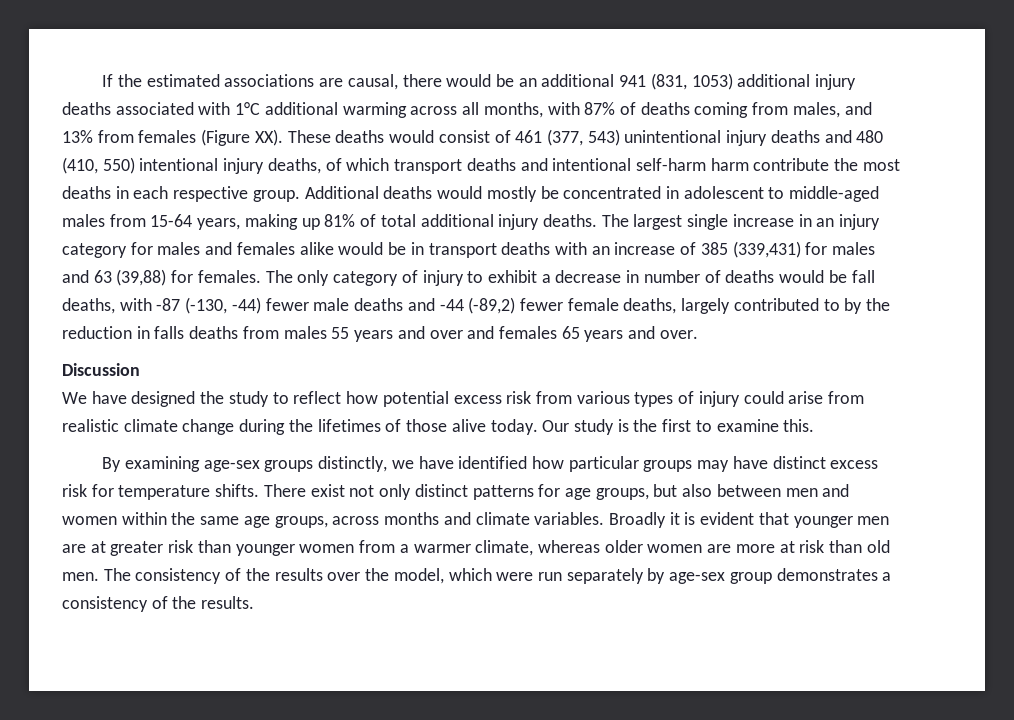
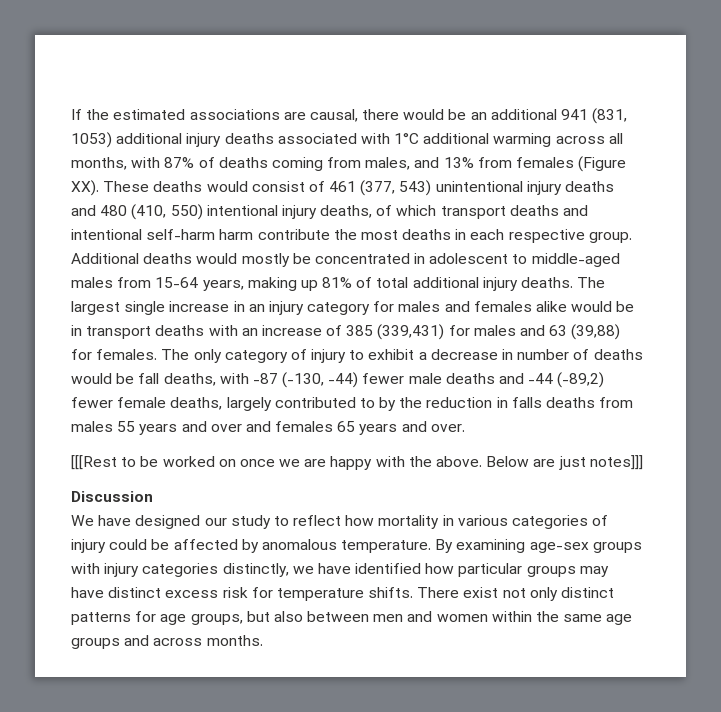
+ [[[Rest to be worked on once we are happy with the above. Below are just notes]]]
- We have designed the study to reflect how potential excess risk from various types of injury could arise from realistic climate change during the lifetimes of those alive today. Our study is the first to examine this.
- By examining age-sex groups distinctly, we have identified how particular groups may have distinct excess risk for temperature shifts.
+ We have designed our study to reflect how mortality in various categories of injury could be affected by anomalous temperature. By examining age-sex groups with injury categories distinctly, we have identified how particular groups may have distinct excess risk for temperature shifts.
- There exist not only distinct patterns for age groups, but also between men and women within the same age groups, across months and climate variables. Broadly it is evident that younger men are at greater risk than younger women from a warmer climate, whereas older women are more at risk than old men. The consistency of the results over the model, which were run separately by age-sex group demonstrates a consistency of the results.
+ There exist not only distinct patterns for age groups, but also between men and women within the same age groups and across months.

